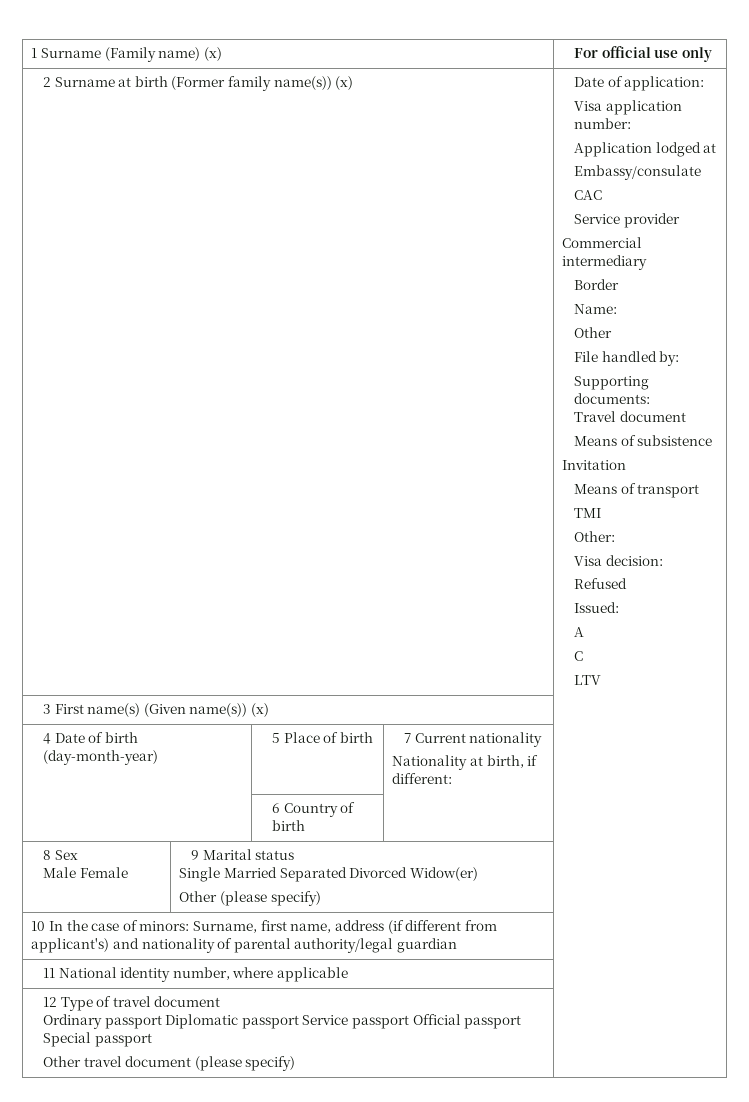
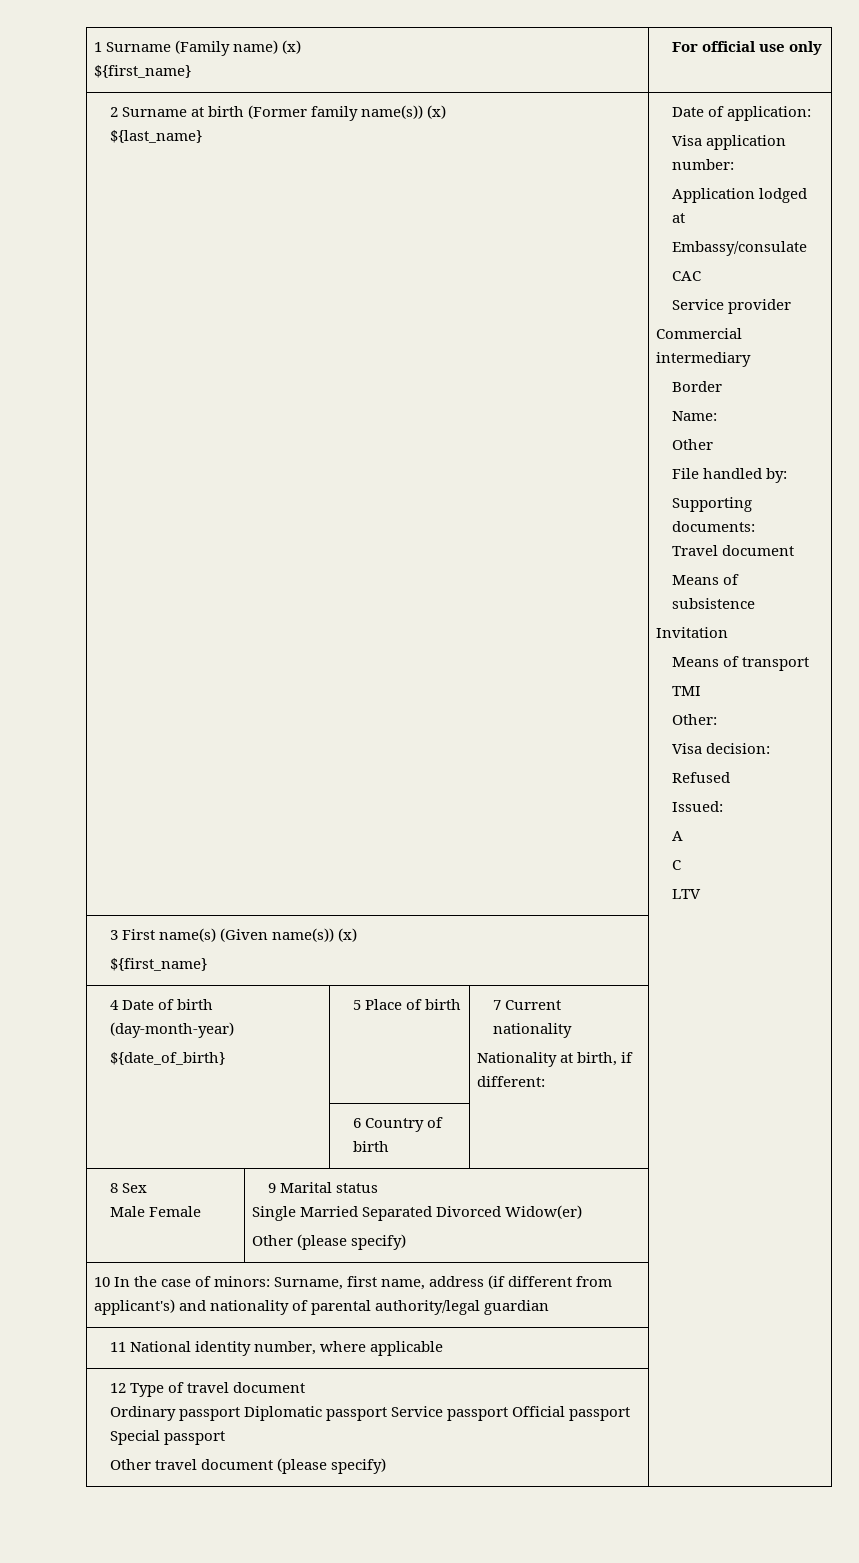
- 1 Surname (Family name) (x) | For official use only
+ 1 Surname (Family name) (x)
+ ${first_name} | For official use only
+ ${last_name}
- 3 First name(s) (Given name(s)) (x) |
+ 3 First name(s) (Given name(s)) (x)
+ ${first_name} |
- 4 Date of birth (day-month-year) | 5 Place of birth | 7 Current nationality
+ 4 Date of birth (day-month-year)
+ ${date_of_birth} | 5 Place of birth | 7 Current nationality

